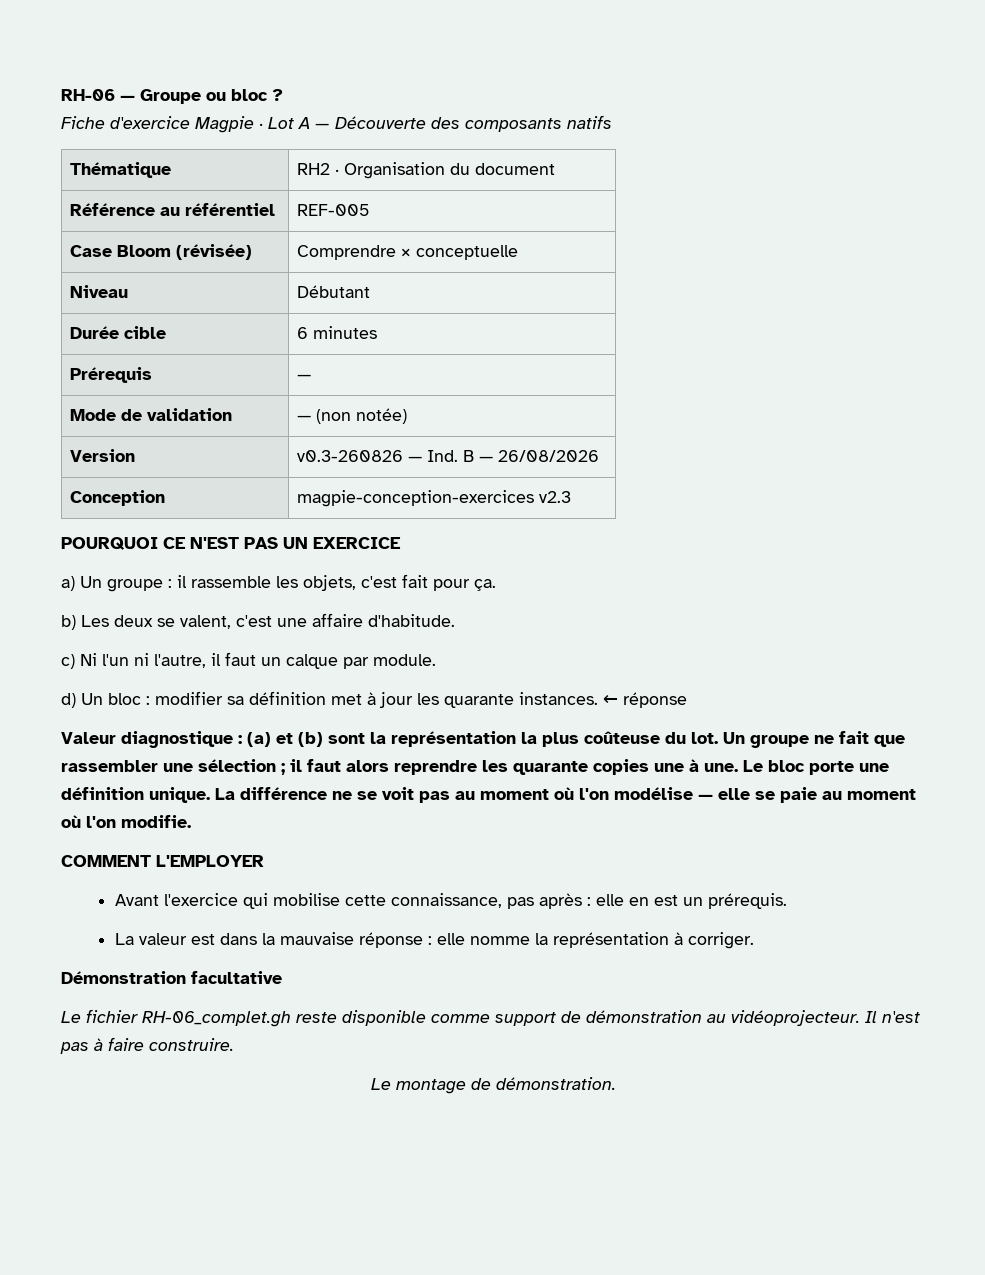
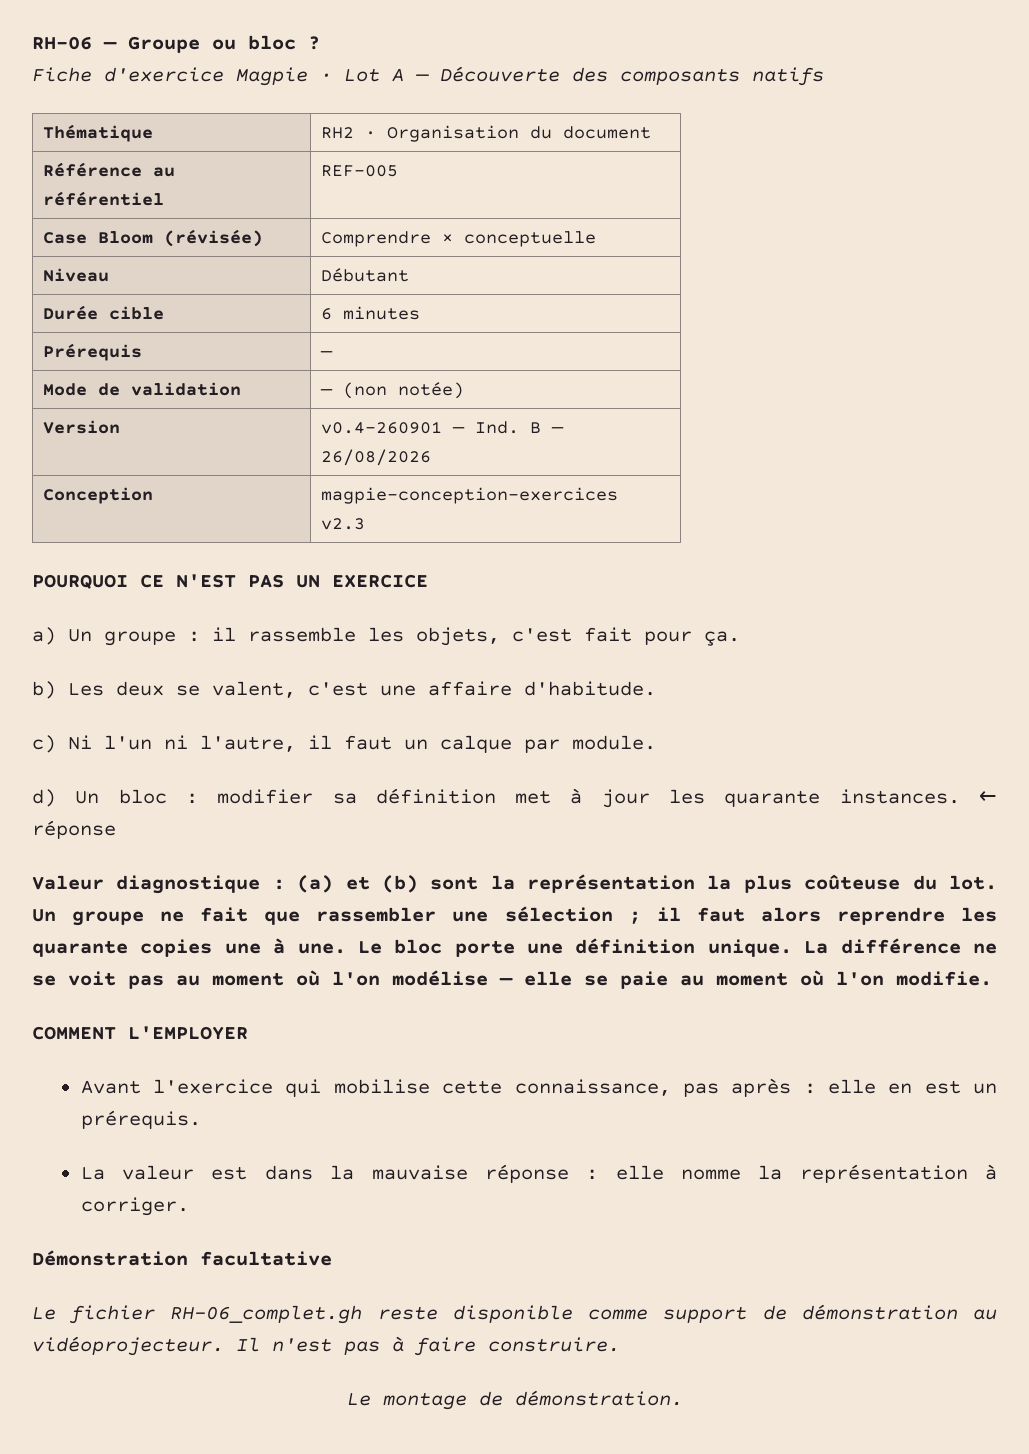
- Version | v0.3-260826 — Ind. B — 26/08/2026
+ Version | v0.4-260901 — Ind. B — 26/08/2026

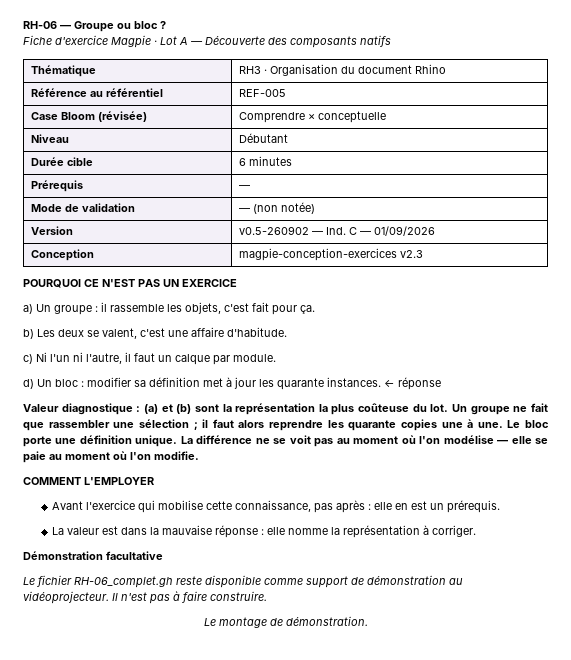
- Thématique | RH2 · Organisation du document
+ Thématique | RH3 · Organisation du document Rhino
- Version | v0.4-260901 — Ind. B — 26/08/2026
+ Version | v0.5-260902 — Ind. C — 01/09/2026

